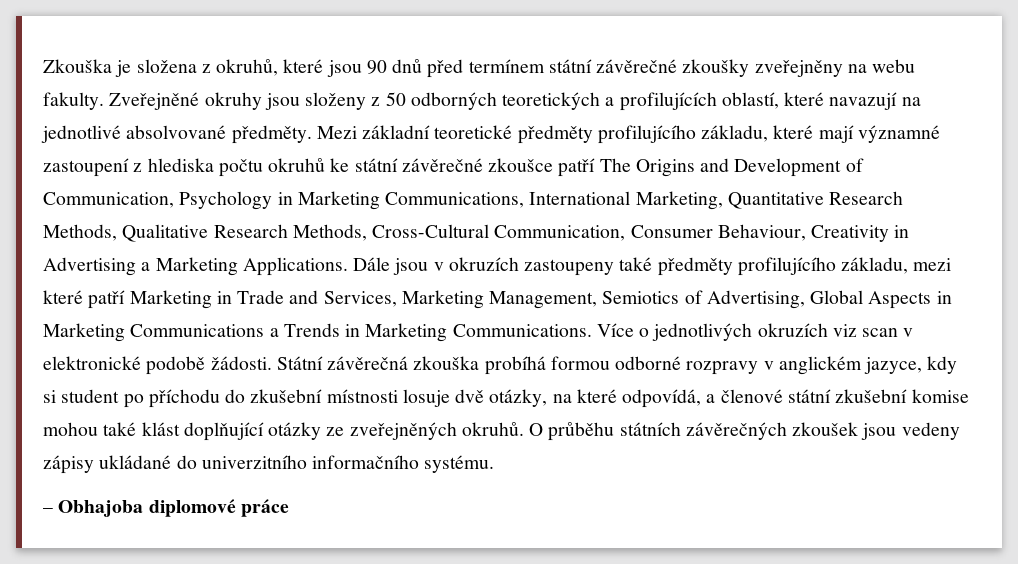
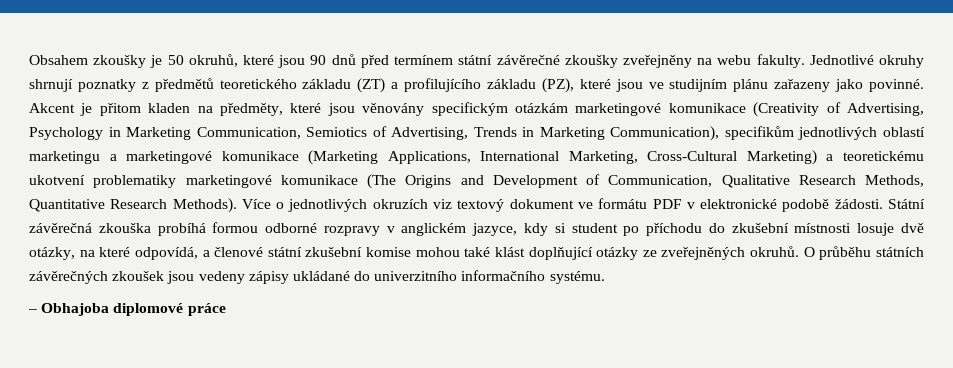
- Zkouška je složena z okruhů, které jsou 90 dnů před termínem státní závěrečné zkoušky zveřejněny na webu fakulty.
+ Obsahem zkoušky je 50 okruhů, které jsou 90 dnů před termínem státní závěrečné zkoušky zveřejněny na webu fakulty.
- Zveřejněné okruhy jsou složeny z 50 odborných teoretických a profilujících oblastí, které navazují na jednotlivé absolvované předměty. Mezi základní teoretické předměty profilujícího základu, které mají významné zastoupení z hlediska počtu okruhů ke státní závěrečné zkoušce patří The Origins and Development of Communication, Psychology in Marketing Communications, International Marketing, Quantitative Research Methods, Qualitative Research Methods, Cross-Cultural Communication, Consumer Behaviour, Creativity in Advertising a Marketing Applications. Dále jsou v okruzích zastoupeny také předměty profilujícího základu, mezi které patří Marketing in Trade and Services, Marketing Management, Semiotics of Advertising, Global Aspects in Marketing Communications a Trends in Marketing Communications.
+ Jednotlivé okruhy shrnují poznatky z předmětů teoretického základu (ZT) a profilujícího základu (PZ), které jsou ve studijním plánu zařazeny jako povinné. Akcent je přitom kladen na předměty, které jsou věnovány specifickým otázkám marketingové komunikace (Creativity of Advertising, Psychology in Marketing Communication, Semiotics of Advertising, Trends in Marketing Communication), specifikům jednotlivých oblastí marketingu a marketingové komunikace (Marketing Applications, International Marketing, Cross-Cultural Marketing) a teoretickému ukotvení problematiky marketingové komunikace (The Origins and Development of Communication, Qualitative Research Methods, Quantitative Research Methods).
- Více o jednotlivých okruzích viz scan v elektronické podobě žádosti.
+ Více o jednotlivých okruzích viz textový dokument ve formátu PDF v elektronické podobě žádosti.

